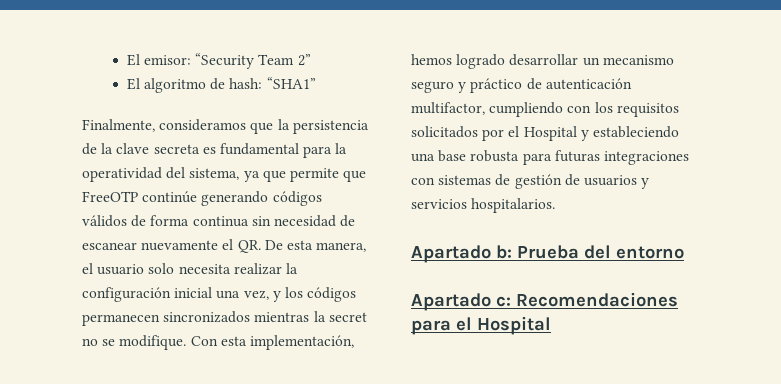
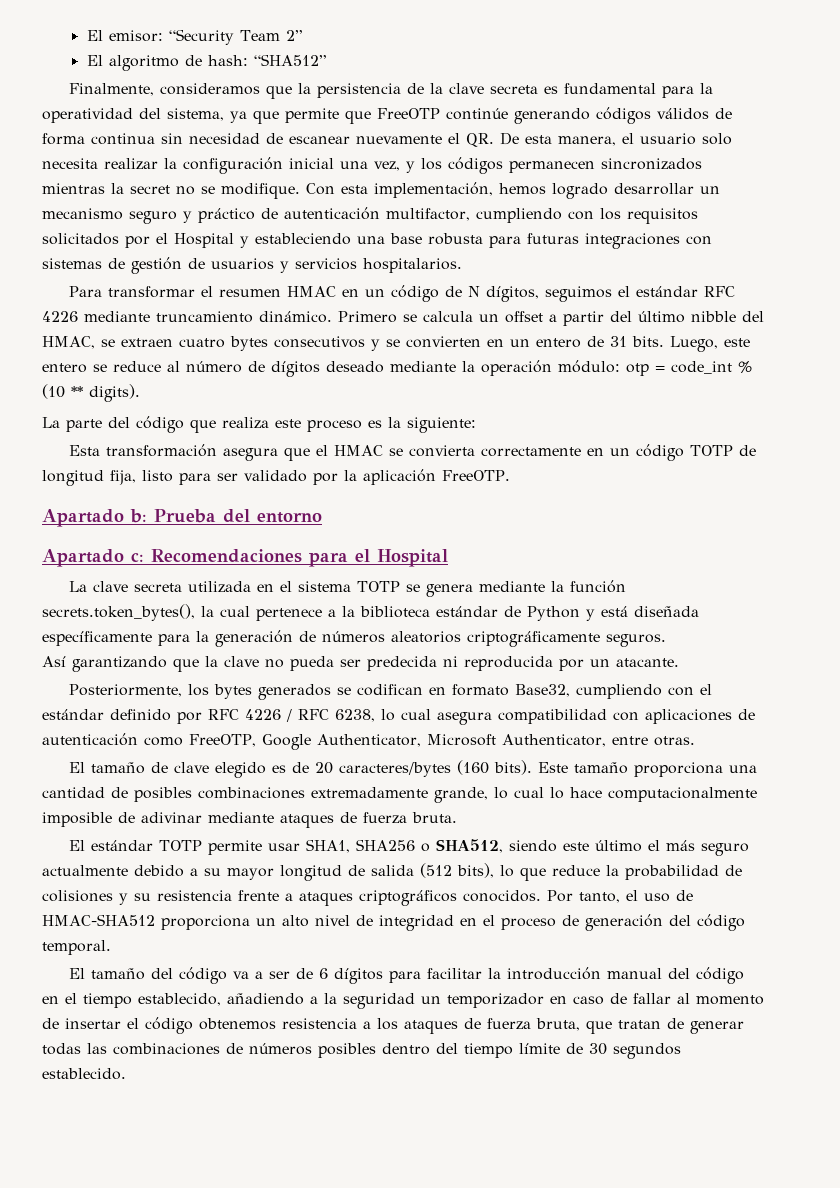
- El algoritmo de hash: “SHA1”
+ El algoritmo de hash: “SHA512”
+ Para transformar el resumen HMAC en un código de N dígitos, seguimos el estándar RFC 4226 mediante truncamiento dinámico. Primero se calcula un offset a partir del último nibble del HMAC, se extraen cuatro bytes consecutivos y se convierten en un entero de 31 bits. Luego, este entero se reduce al número de dígitos deseado mediante la operación módulo: otp = code_int % (10 ** digits).
+ La parte del código que realiza este proceso es la siguiente:
+ Esta transformación asegura que el HMAC se convierta correctamente en un código TOTP de longitud fija, listo para ser validado por la aplicación FreeOTP.
+ La clave secreta utilizada en el sistema TOTP se genera mediante la función secrets.token_bytes(), la cual pertenece a la biblioteca estándar de Python y está diseñada específicamente para la generación de números aleatorios criptográficamente seguros.
+ Así garantizando que la clave no pueda ser predecida ni reproducida por un atacante.
+ Posteriormente, los bytes generados se codifican en formato Base32, cumpliendo con el estándar definido por RFC 4226 / RFC 6238, lo cual asegura compatibilidad con aplicaciones de autenticación como FreeOTP, Google Authenticator, Microsoft Authenticator, entre otras.
+ El tamaño de clave elegido es de 20 caracteres/bytes (160 bits). Este tamaño proporciona una cantidad de posibles combinaciones extremadamente grande, lo cual lo hace computacionalmente imposible de adivinar mediante ataques de fuerza bruta.
+ El estándar TOTP permite usar SHA1, SHA256 o SHA512, siendo este último el más seguro actualmente debido a su mayor longitud de salida (512 bits), lo que reduce la probabilidad de colisiones y su resistencia frente a ataques criptográficos conocidos. Por tanto, el uso de HMAC-SHA512 proporciona un alto nivel de integridad en el proceso de generación del código temporal.
+ El tamaño del código va a ser de 6 dígitos para facilitar la introducción manual del código en el tiempo establecido, añadiendo a la seguridad un temporizador en caso de fallar al momento de insertar el código obtenemos resistencia a los ataques de fuerza bruta, que tratan de generar todas las combinaciones de números posibles dentro del tiempo límite de 30 segundos establecido.

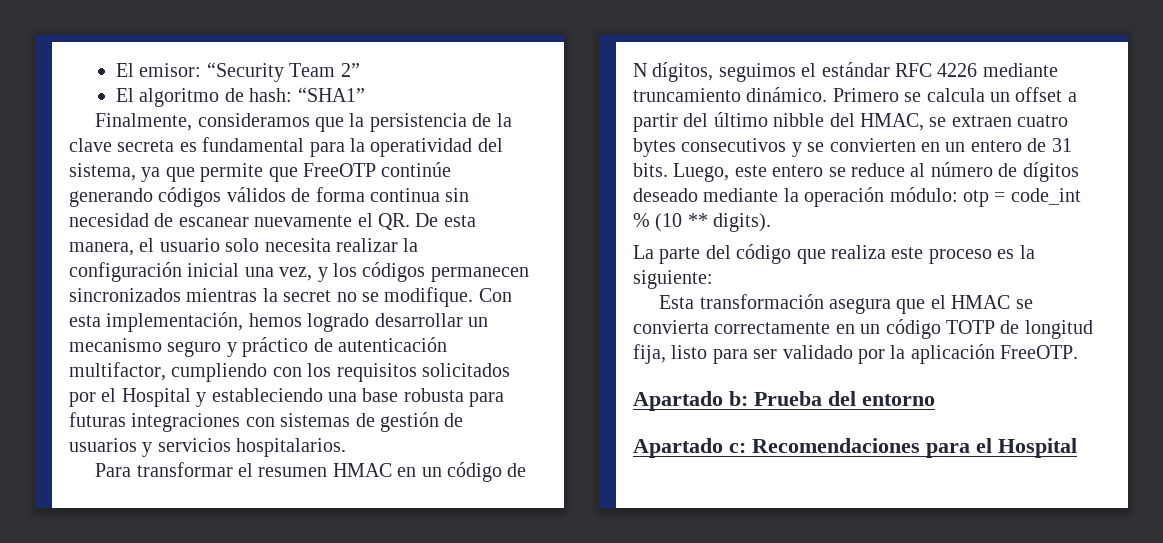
- El algoritmo de hash: “SHA512”
+ El algoritmo de hash: “SHA1”
- La clave secreta utilizada en el sistema TOTP se genera mediante la función secrets.token_bytes(), la cual pertenece a la biblioteca estándar de Python y está diseñada específicamente para la generación de números aleatorios criptográficamente seguros.
- Así garantizando que la clave no pueda ser predecida ni reproducida por un atacante.
- Posteriormente, los bytes generados se codifican en formato Base32, cumpliendo con el estándar definido por RFC 4226 / RFC 6238, lo cual asegura compatibilidad con aplicaciones de autenticación como FreeOTP, Google Authenticator, Microsoft Authenticator, entre otras.
- El tamaño de clave elegido es de 20 caracteres/bytes (160 bits). Este tamaño proporciona una cantidad de posibles combinaciones extremadamente grande, lo cual lo hace computacionalmente imposible de adivinar mediante ataques de fuerza bruta.
- El estándar TOTP permite usar SHA1, SHA256 o SHA512, siendo este último el más seguro actualmente debido a su mayor longitud de salida (512 bits), lo que reduce la probabilidad de colisiones y su resistencia frente a ataques criptográficos conocidos. Por tanto, el uso de HMAC-SHA512 proporciona un alto nivel de integridad en el proceso de generación del código temporal.
- El tamaño del código va a ser de 6 dígitos para facilitar la introducción manual del código en el tiempo establecido, añadiendo a la seguridad un temporizador en caso de fallar al momento de insertar el código obtenemos resistencia a los ataques de fuerza bruta, que tratan de generar todas las combinaciones de números posibles dentro del tiempo límite de 30 segundos establecido.

